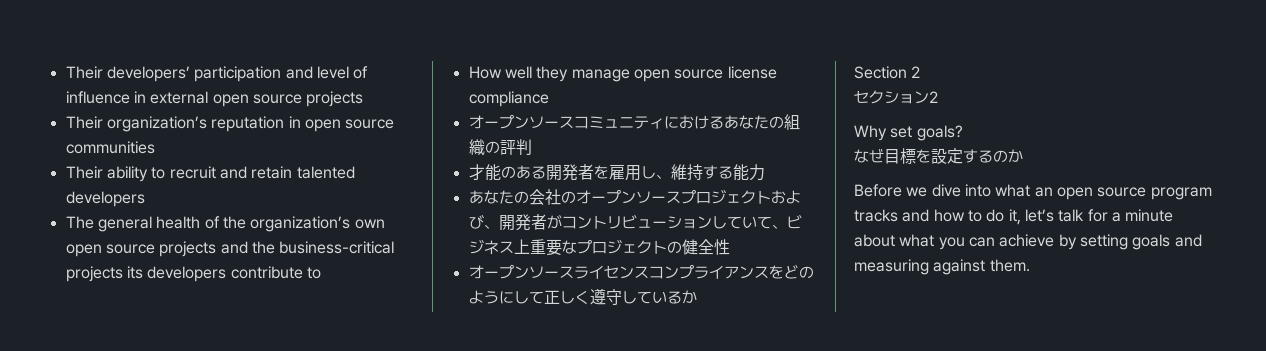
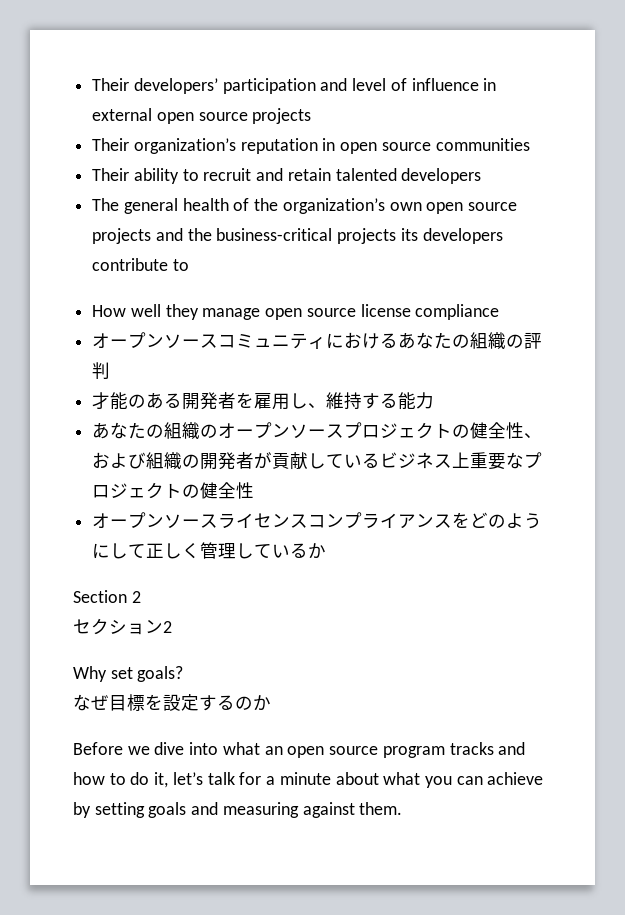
- あなたの会社のオープンソースプロジェクトおよび、開発者がコントリビューションしていて、ビジネス上重要なプロジェクトの健全性
+ あなたの組織のオープンソースプロジェクトの健全性、および組織の開発者が貢献しているビジネス上重要なプロジェクトの健全性
- オープンソースライセンスコンプライアンスをどのようにして正しく遵守しているか
+ オープンソースライセンスコンプライアンスをどのようにして正しく管理しているか

